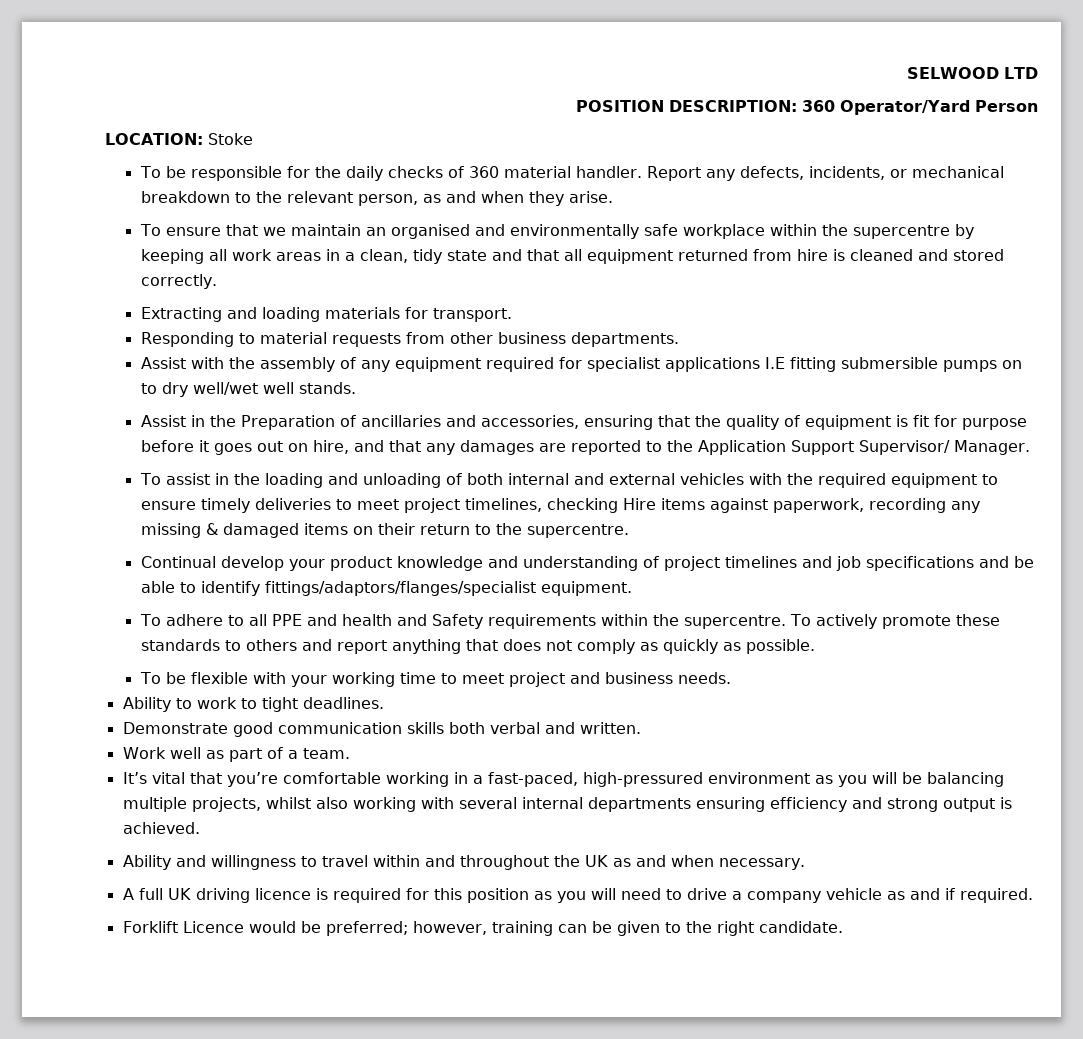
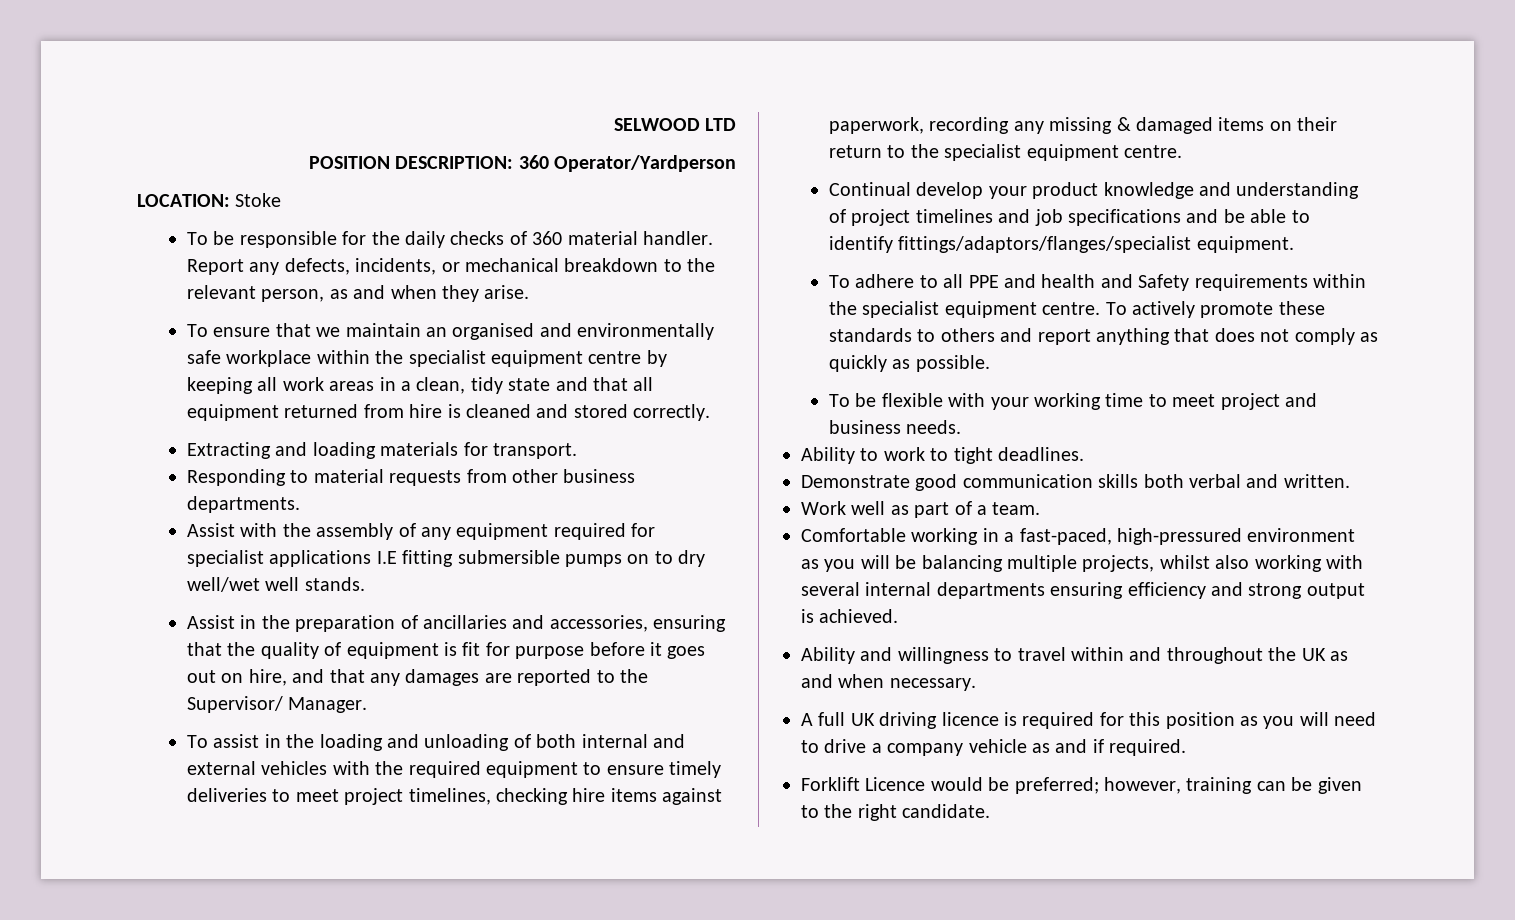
- POSITION DESCRIPTION: 360 Operator/Yard Person
+ POSITION DESCRIPTION: 360 Operator/Yardperson
- To ensure that we maintain an organised and environmentally safe workplace within the supercentre by keeping all work areas in a clean, tidy state and that all equipment returned from hire is cleaned and stored correctly.
+ To ensure that we maintain an organised and environmentally safe workplace within the specialist equipment centre by keeping all work areas in a clean, tidy state and that all equipment returned from hire is cleaned and stored correctly.
- Assist in the Preparation of ancillaries and accessories, ensuring that the quality of equipment is fit for purpose before it goes out on hire, and that any damages are reported to the Application Support Supervisor/ Manager.
+ Assist in the preparation of ancillaries and accessories, ensuring that the quality of equipment is fit for purpose before it goes out on hire, and that any damages are reported to the Supervisor/ Manager.
- To assist in the loading and unloading of both internal and external vehicles with the required equipment to ensure timely deliveries to meet project timelines, checking Hire items against paperwork, recording any missing & damaged items on their return to the supercentre.
+ To assist in the loading and unloading of both internal and external vehicles with the required equipment to ensure timely deliveries to meet project timelines, checking hire items against paperwork, recording any missing & damaged items on their return to the specialist equipment centre.
- To adhere to all PPE and health and Safety requirements within the supercentre.
+ To adhere to all PPE and health and Safety requirements within the specialist equipment centre.
- It’s vital that you’re comfortable working in a fast-paced, high-pressured environment as you will be balancing multiple projects, whilst also working with several internal departments ensuring efficiency and strong output is achieved.
+ Comfortable working in a fast-paced, high-pressured environment as you will be balancing multiple projects, whilst also working with several internal departments ensuring efficiency and strong output is achieved.

